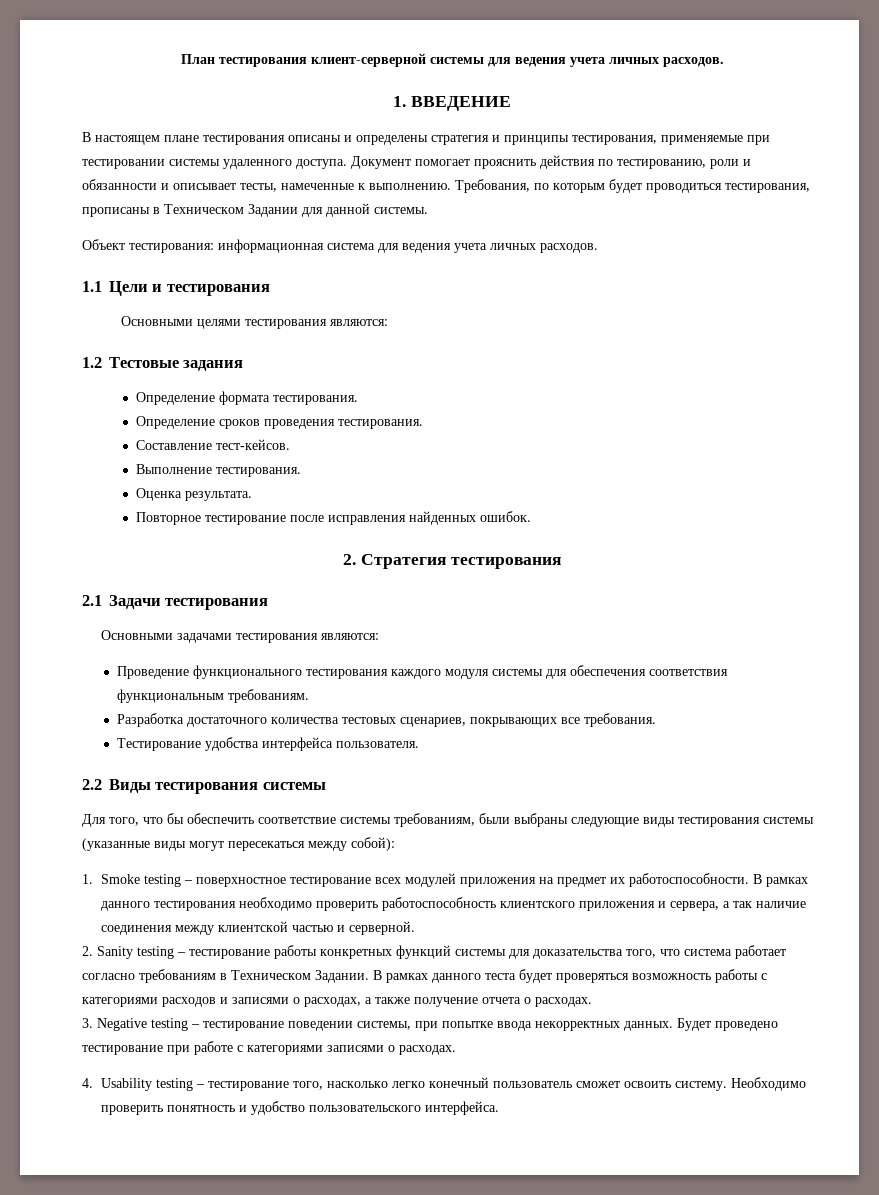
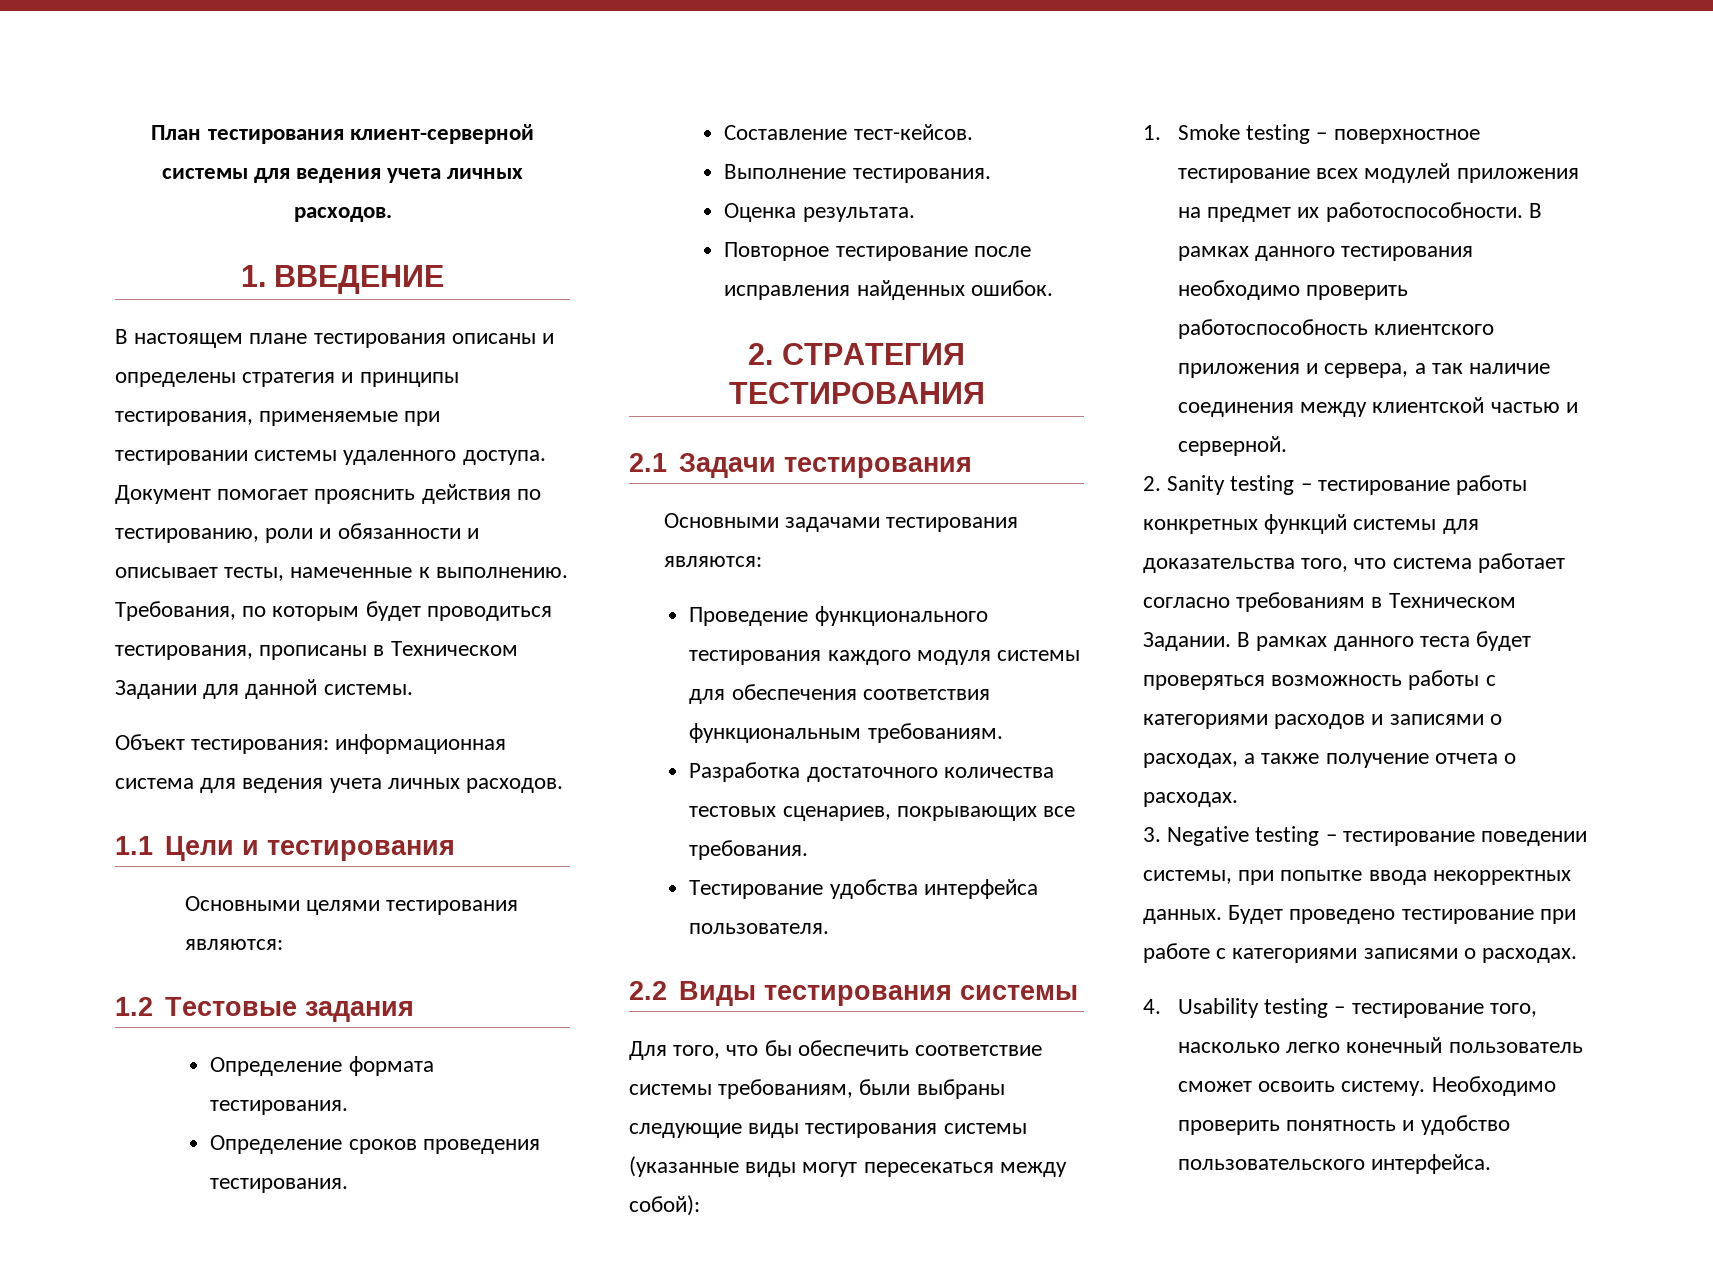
- 2. Стратегия тестирования
+ 2. СТРАТЕГИЯ ТЕСТИРОВАНИЯ

